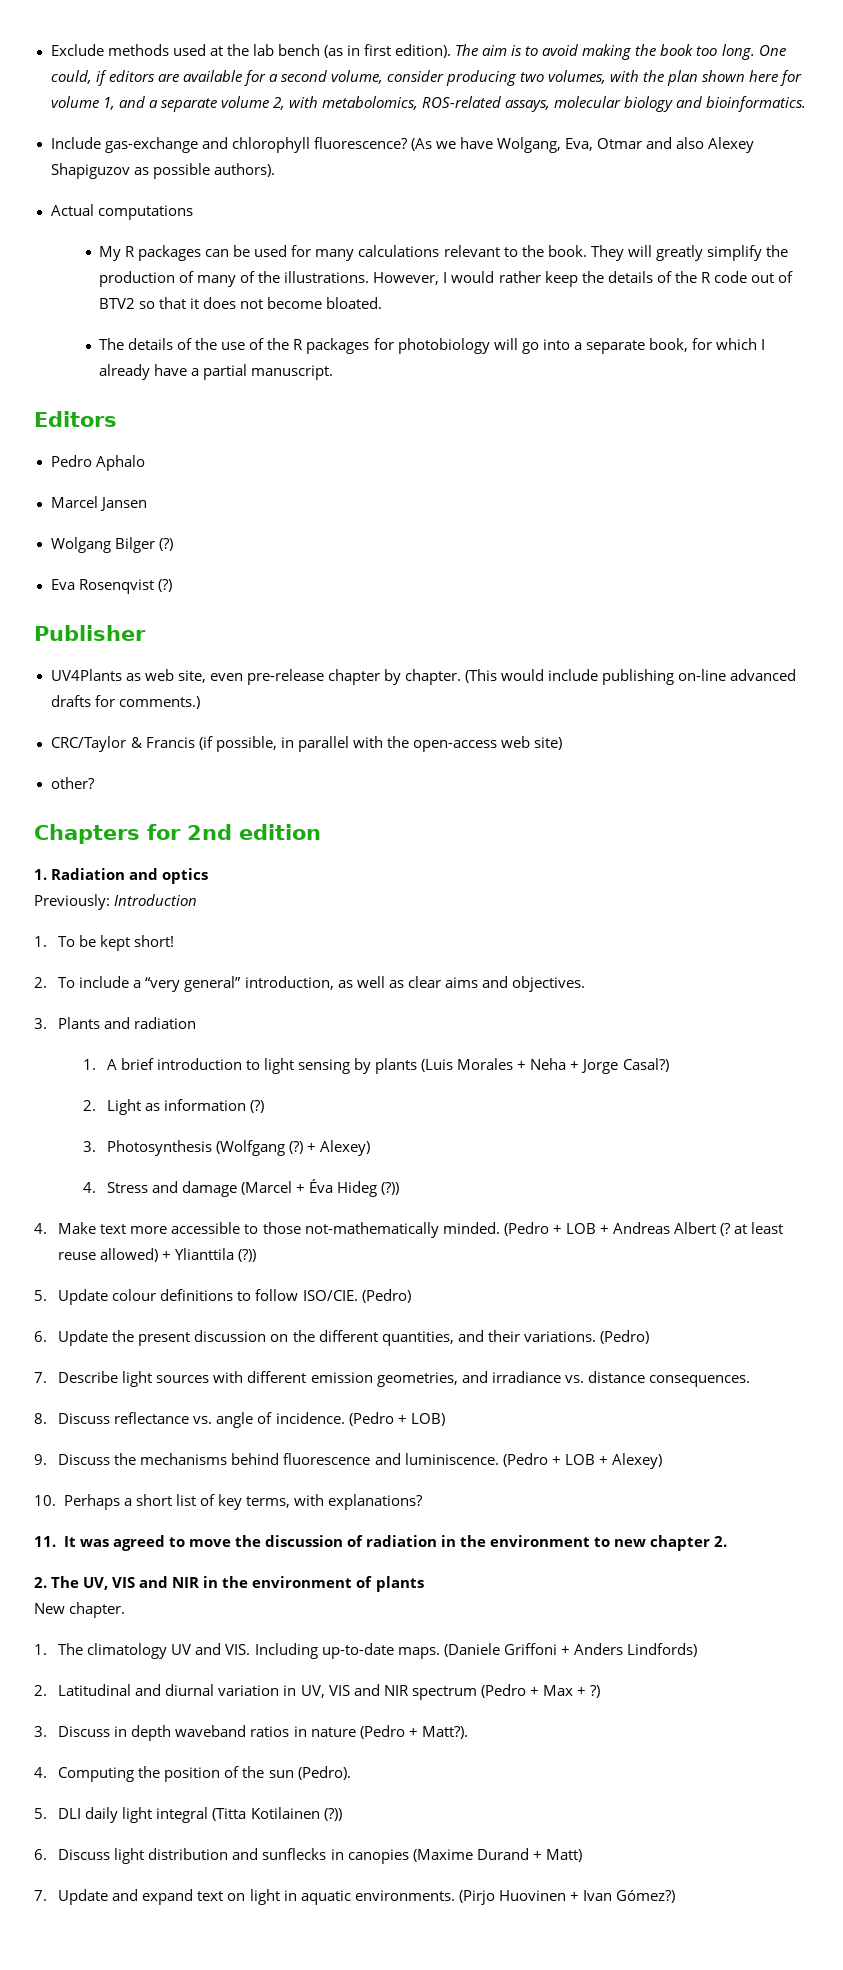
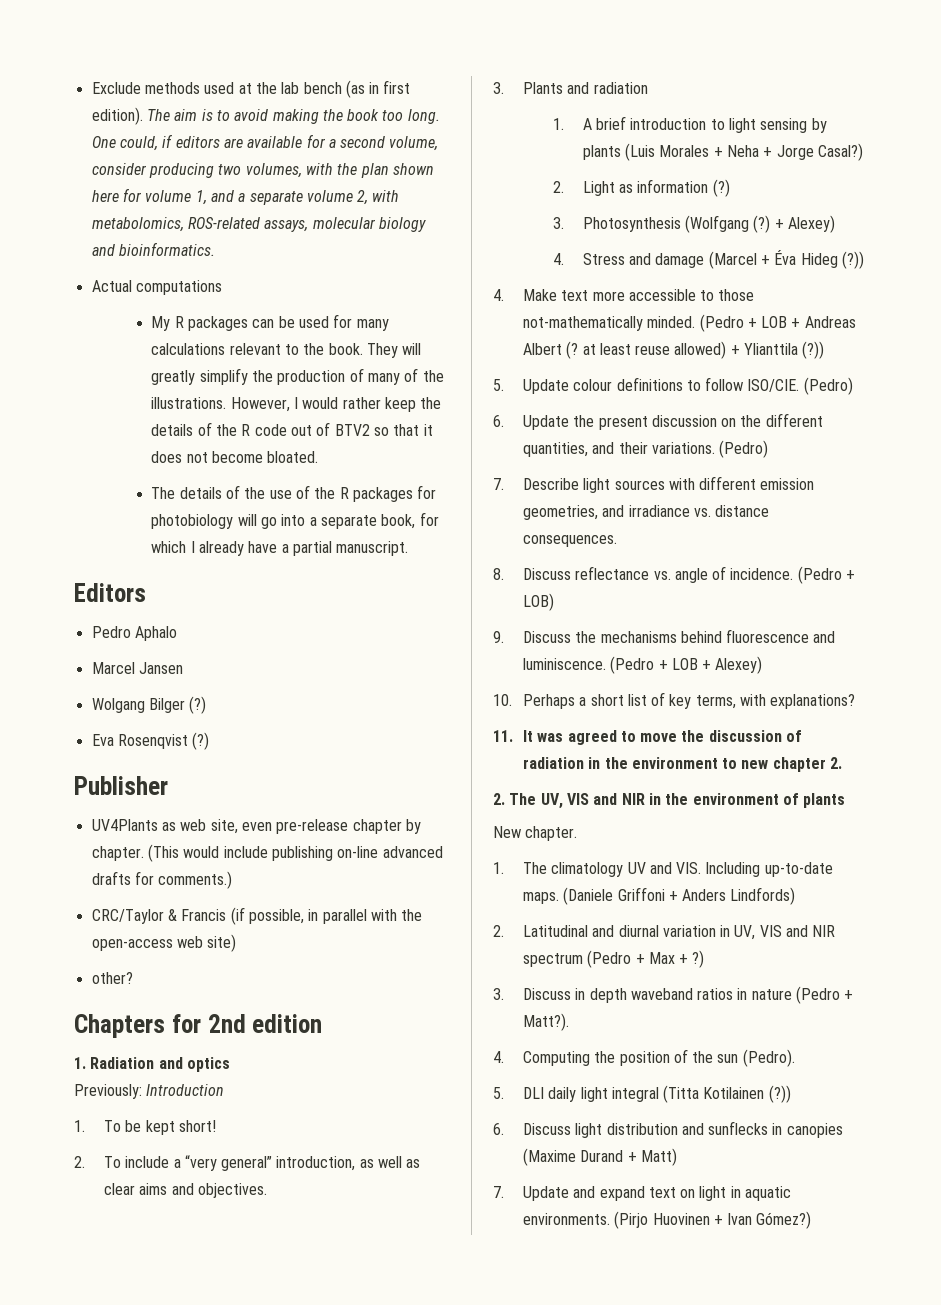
- Include gas-exchange and chlorophyll fluorescence? (As we have Wolgang, Eva, Otmar and also Alexey Shapiguzov as possible authors).

